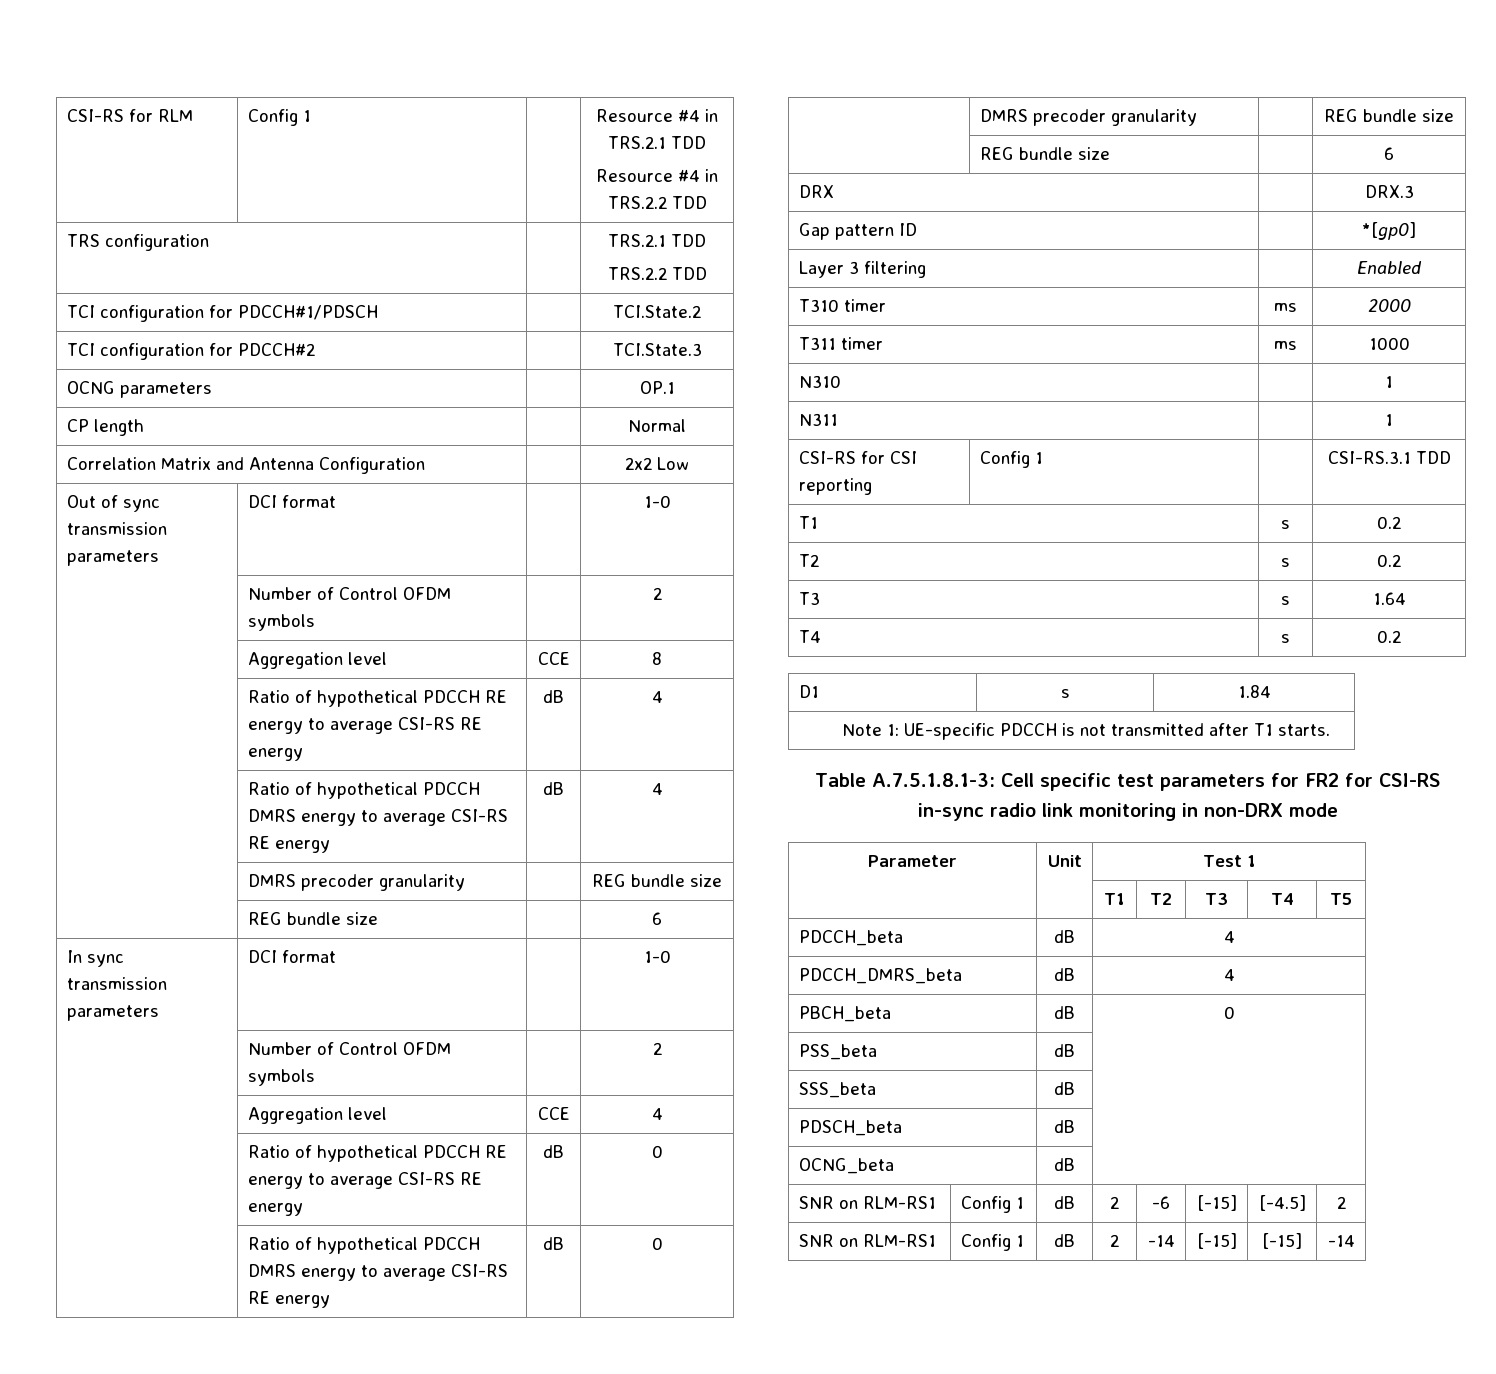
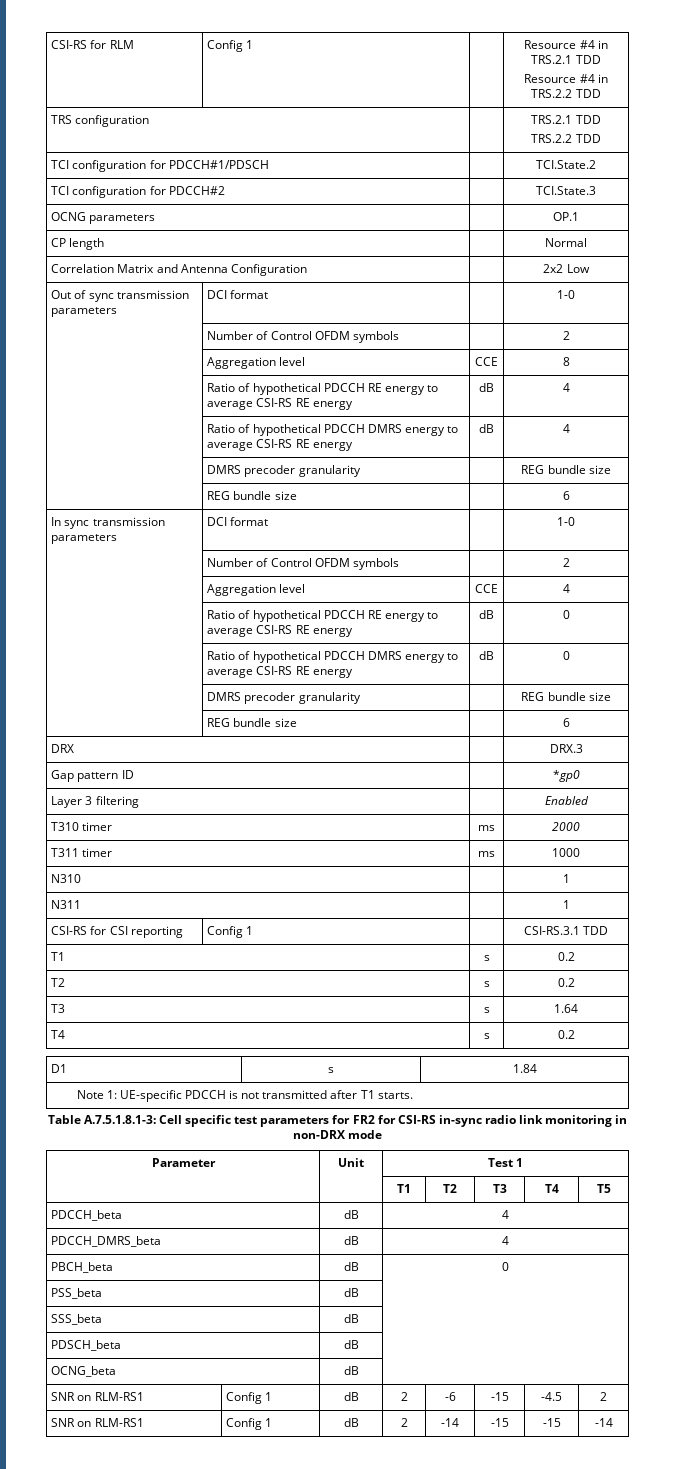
- Gap pattern ID | | *[gp0]
+ Gap pattern ID | | *gp0
- SNR on RLM-RS1 | Config 1 | dB | 2 | -6 | [-15] | [-4.5] | 2
+ SNR on RLM-RS1 | Config 1 | dB | 2 | -6 | -15 | -4.5 | 2
- SNR on RLM-RS1 | Config 1 | dB | 2 | -14 | [-15] | [-15] | -14
+ SNR on RLM-RS1 | Config 1 | dB | 2 | -14 | -15 | -15 | -14

